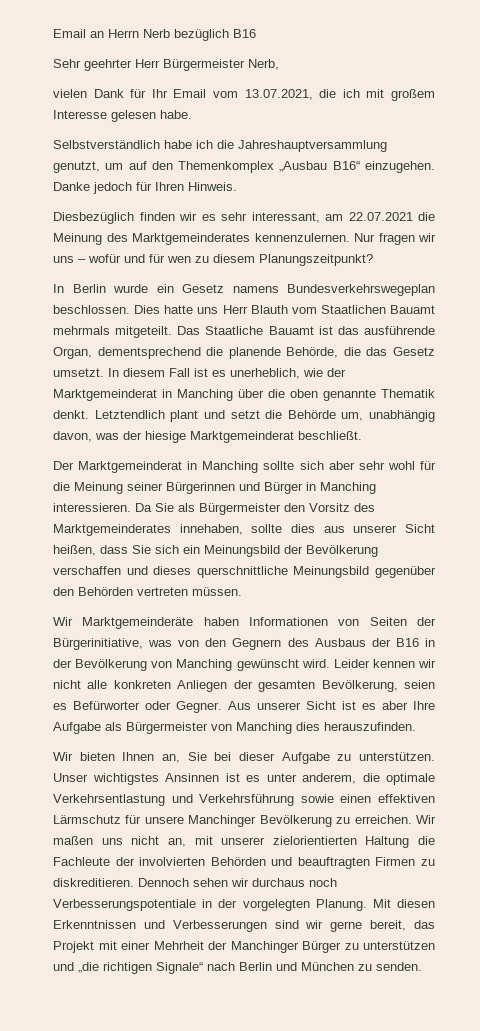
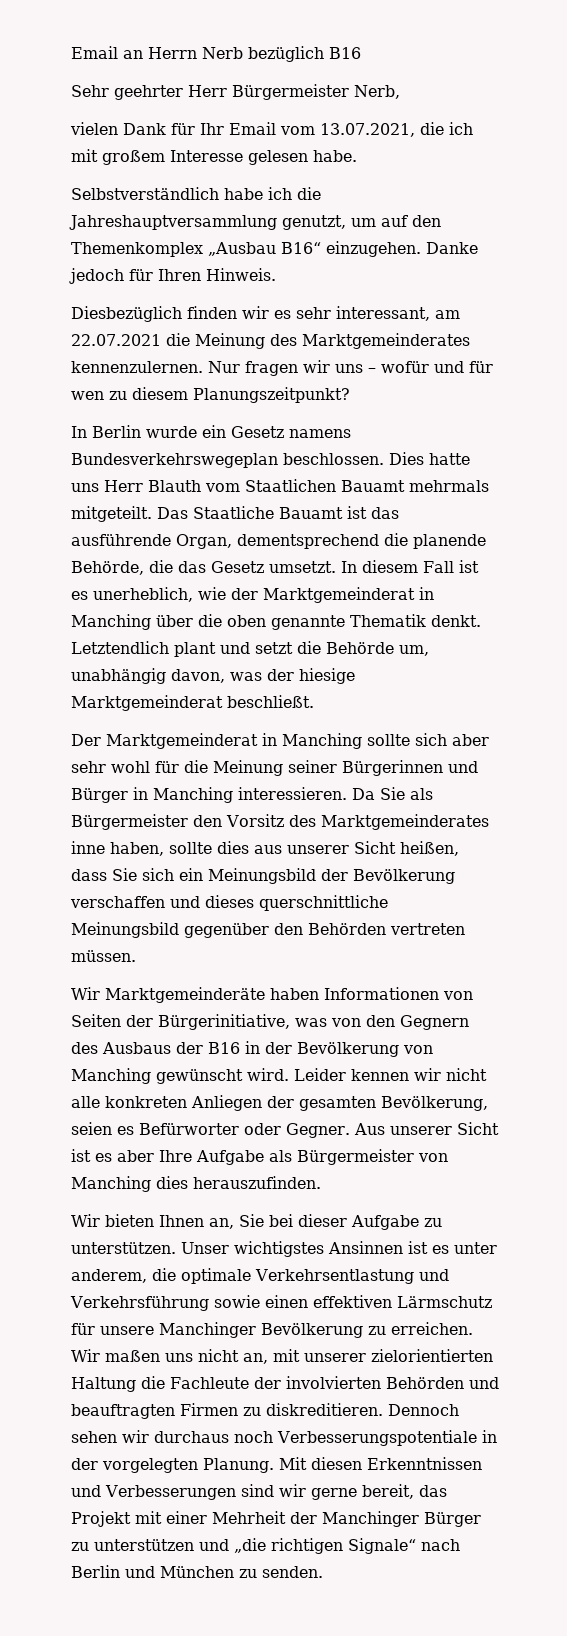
- Da Sie als Bürgermeister den Vorsitz des Marktgemeinderates innehaben, sollte dies aus unserer Sicht heißen, dass Sie sich ein Meinungsbild der Bevölkerung verschaffen und dieses querschnittliche Meinungsbild gegenüber den Behörden vertreten müssen.
+ Da Sie als Bürgermeister den Vorsitz des Marktgemeinderates inne haben, sollte dies aus unserer Sicht heißen, dass Sie sich ein Meinungsbild der Bevölkerung verschaffen und dieses querschnittliche Meinungsbild gegenüber den Behörden vertreten müssen.

